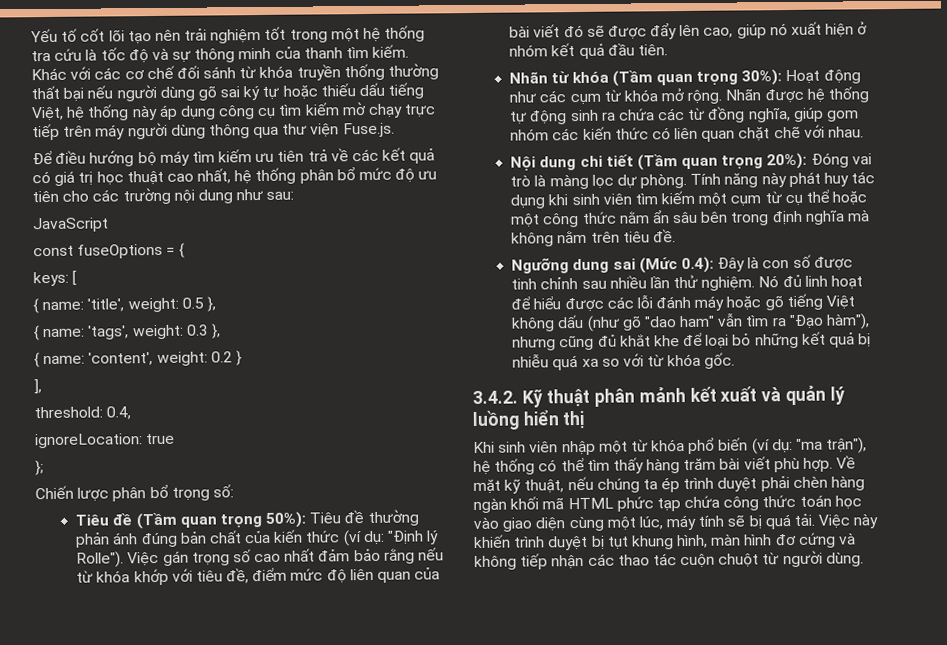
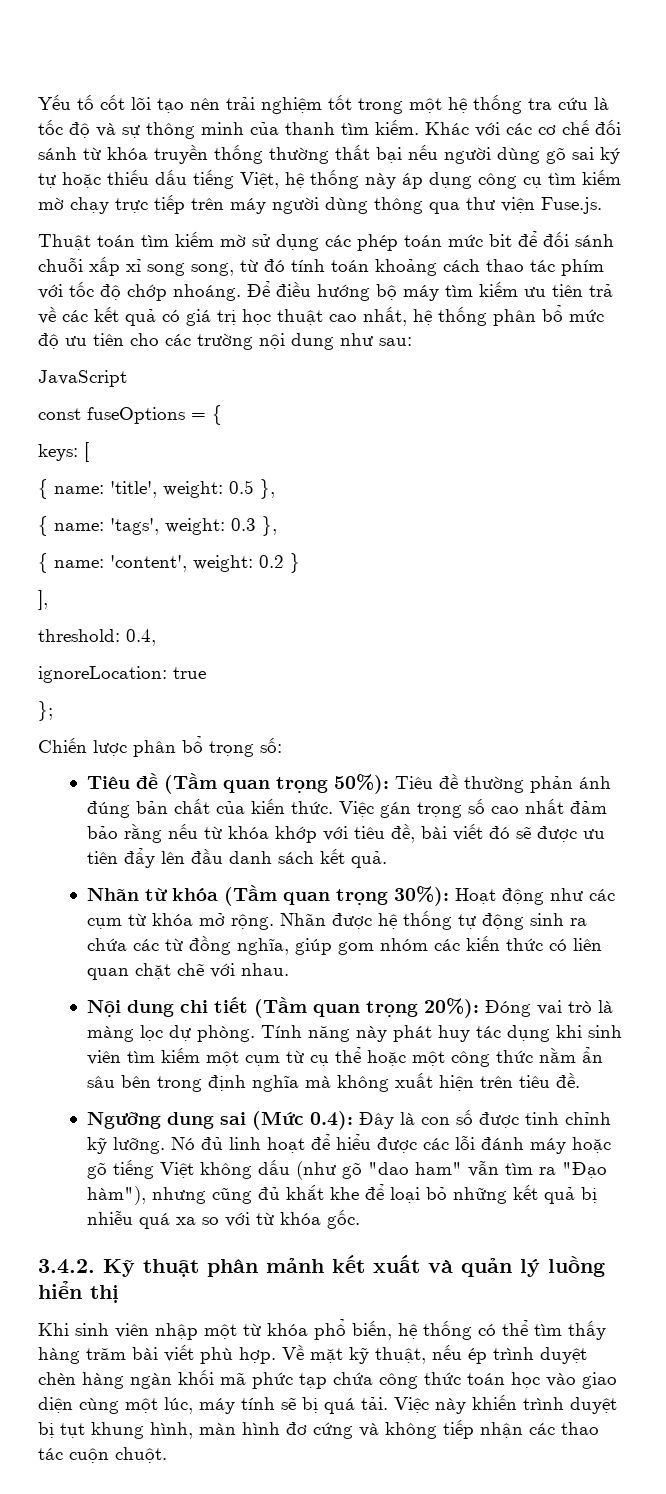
+ Thuật toán tìm kiếm mờ sử dụng các phép toán mức bit để đối sánh chuỗi xấp xỉ song song, từ đó tính toán khoảng cách thao tác phím với tốc độ chớp nhoáng.
- Tiêu đề (Tầm quan trọng 50%): Tiêu đề thường phản ánh đúng bản chất của kiến thức (ví dụ: "Định lý Rolle").
+ Tiêu đề (Tầm quan trọng 50%): Tiêu đề thường phản ánh đúng bản chất của kiến thức.
- Việc gán trọng số cao nhất đảm bảo rằng nếu từ khóa khớp với tiêu đề, điểm mức độ liên quan của bài viết đó sẽ được đẩy lên cao, giúp nó xuất hiện ở nhóm kết quả đầu tiên.
+ Việc gán trọng số cao nhất đảm bảo rằng nếu từ khóa khớp với tiêu đề, bài viết đó sẽ được ưu tiên đẩy lên đầu danh sách kết quả.
- Tính năng này phát huy tác dụng khi sinh viên tìm kiếm một cụm từ cụ thể hoặc một công thức nằm ẩn sâu bên trong định nghĩa mà không nằm trên tiêu đề.
+ Tính năng này phát huy tác dụng khi sinh viên tìm kiếm một cụm từ cụ thể hoặc một công thức nằm ẩn sâu bên trong định nghĩa mà không xuất hiện trên tiêu đề.
- Ngưỡng dung sai (Mức 0.4): Đây là con số được tinh chỉnh sau nhiều lần thử nghiệm.
+ Ngưỡng dung sai (Mức 0.4): Đây là con số được tinh chỉnh kỹ lưỡng.
- Khi sinh viên nhập một từ khóa phổ biến (ví dụ: "ma trận"), hệ thống có thể tìm thấy hàng trăm bài viết phù hợp.
+ Khi sinh viên nhập một từ khóa phổ biến, hệ thống có thể tìm thấy hàng trăm bài viết phù hợp.
- Về mặt kỹ thuật, nếu chúng ta ép trình duyệt phải chèn hàng ngàn khối mã HTML phức tạp chứa công thức toán học vào giao diện cùng một lúc, máy tính sẽ bị quá tải.
+ Về mặt kỹ thuật, nếu ép trình duyệt chèn hàng ngàn khối mã phức tạp chứa công thức toán học vào giao diện cùng một lúc, máy tính sẽ bị quá tải.
- Việc này khiến trình duyệt bị tụt khung hình, màn hình đơ cứng và không tiếp nhận các thao tác cuộn chuột từ người dùng.
+ Việc này khiến trình duyệt bị tụt khung hình, màn hình đơ cứng và không tiếp nhận các thao tác cuộn chuột.

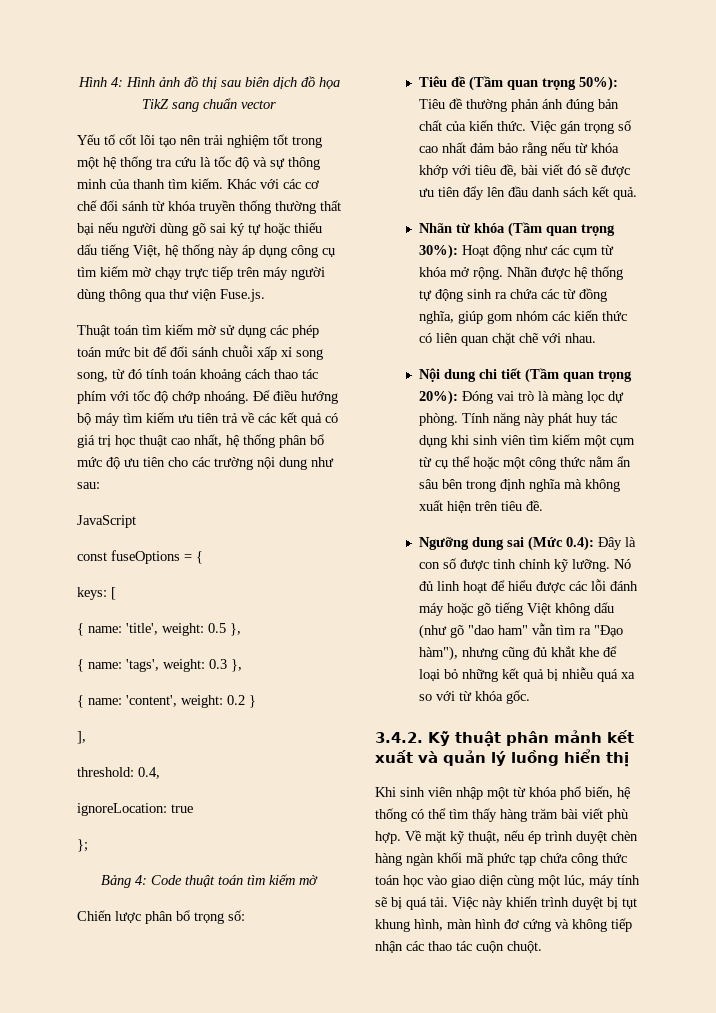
+ Hình 4: Hình ảnh đồ thị sau biên dịch đồ họa TikZ sang chuẩn vector
+ Bảng 4: Code thuật toán tìm kiếm mờ

